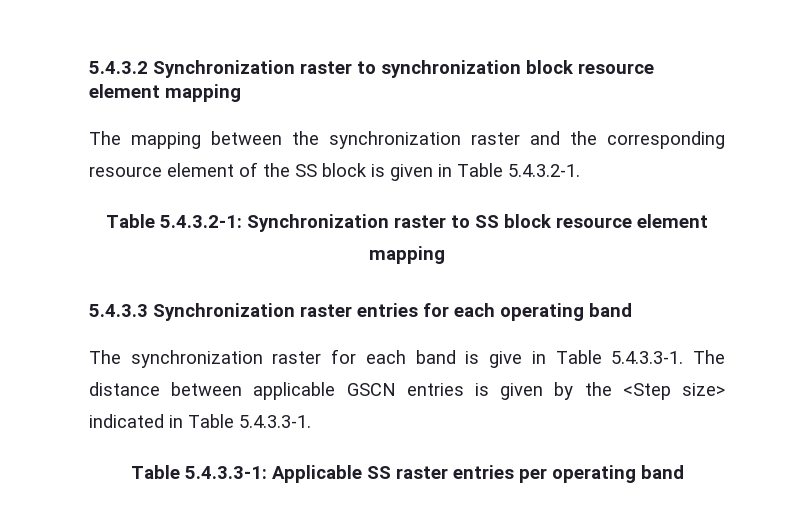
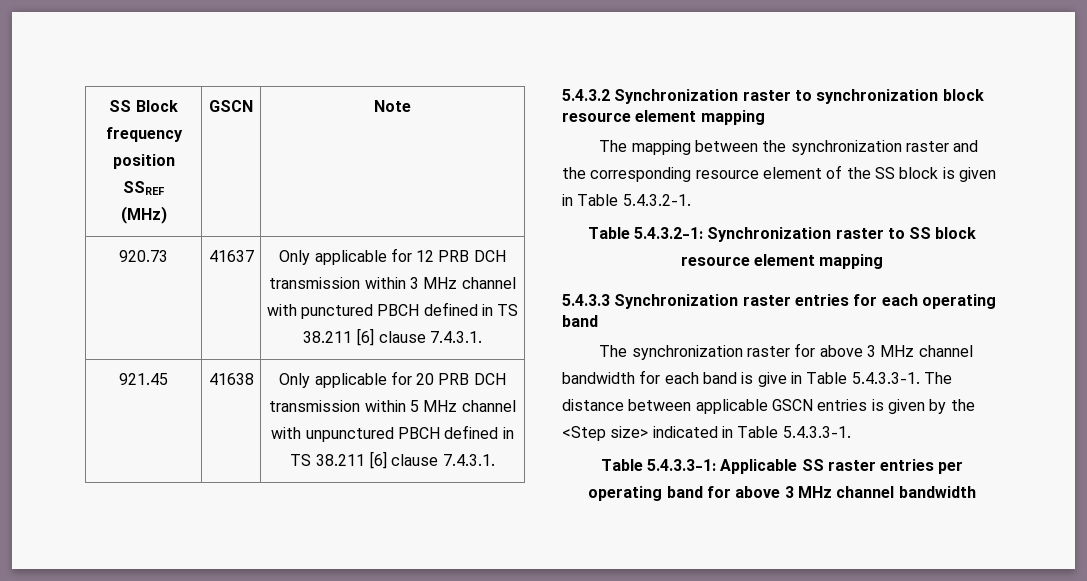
+ SS Block frequency position SSREF
+ (MHz) | GSCN | Note
+ 920.73 | 41637 | Only applicable for 12 PRB DCH transmission within 3 MHz channel with punctured PBCH defined in TS 38.211 [6] clause 7.4.3.1.
+ 921.45 | 41638 | Only applicable for 20 PRB DCH transmission within 5 MHz channel with unpunctured PBCH defined in TS 38.211 [6] clause 7.4.3.1.
- The synchronization raster for each band is give in Table 5.4.3.3-1. The distance between applicable GSCN entries is given by the <Step size> indicated in Table 5.4.3.3-1.
+ The synchronization raster for above 3 MHz channel bandwidth for each band is give in Table 5.4.3.3-1. The distance between applicable GSCN entries is given by the <Step size> indicated in Table 5.4.3.3-1.
- Table 5.4.3.3-1: Applicable SS raster entries per operating band
+ Table 5.4.3.3-1: Applicable SS raster entries per operating band for above 3 MHz channel bandwidth

